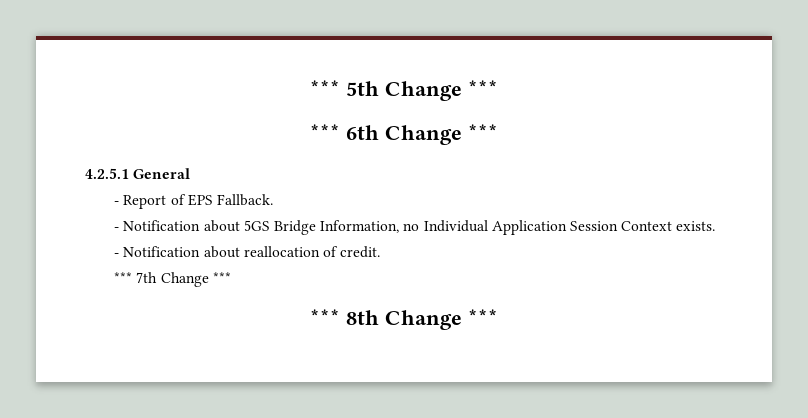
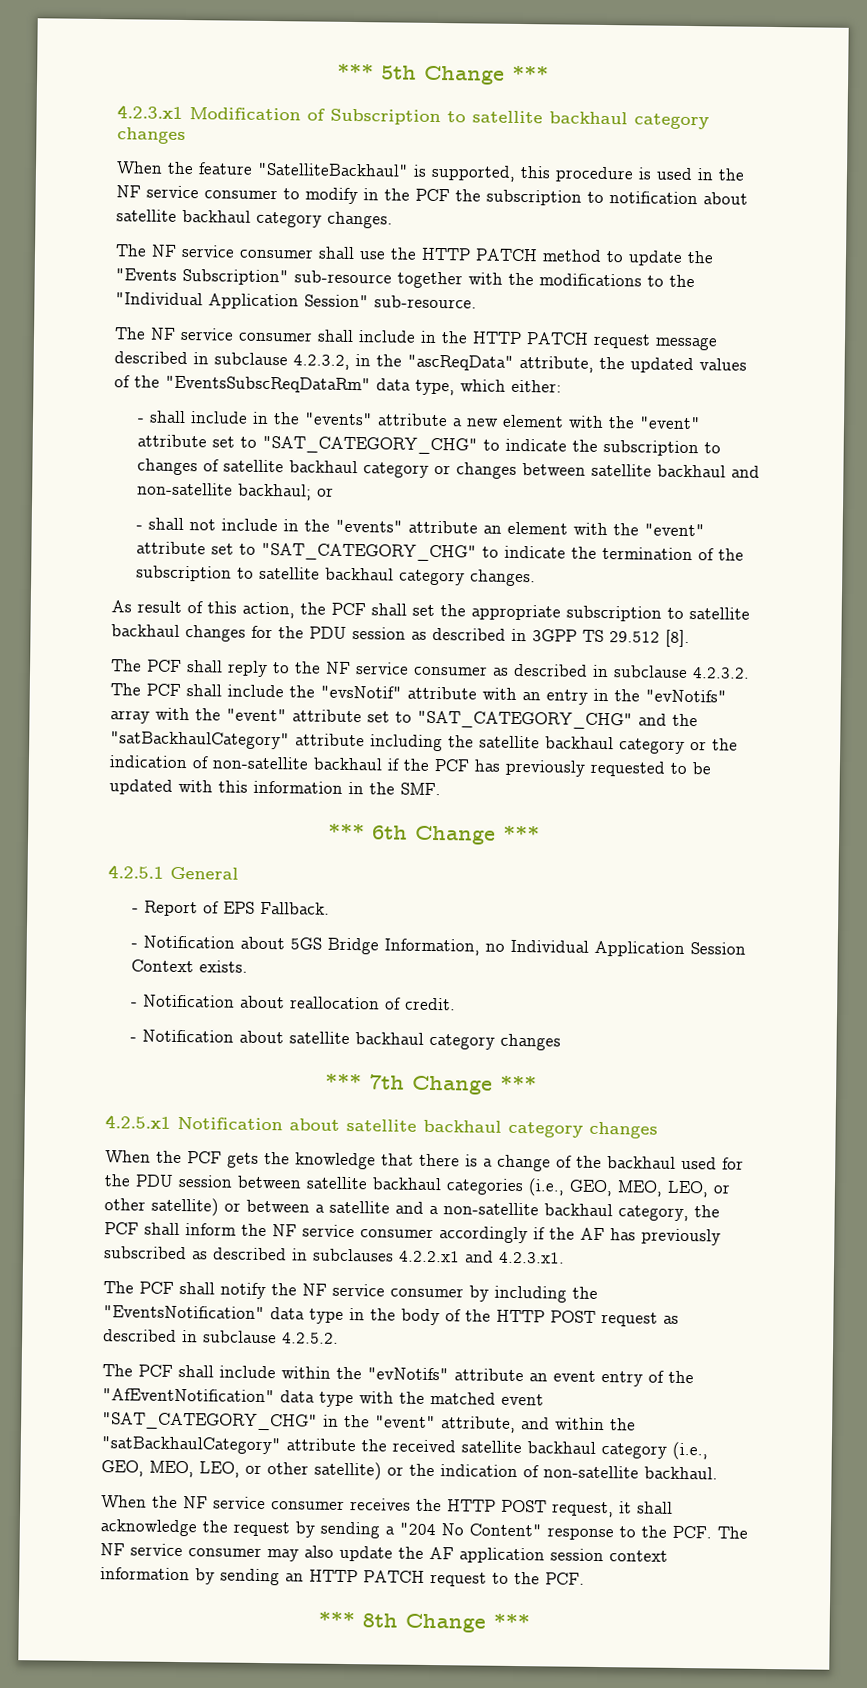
+ 4.2.3.x1 Modification of Subscription to satellite backhaul category changes
+ When the feature "SatelliteBackhaul" is supported, this procedure is used in the NF service consumer to modify in the PCF the subscription to notification about satellite backhaul category changes.
+ The NF service consumer shall use the HTTP PATCH method to update the "Events Subscription" sub-resource together with the modifications to the "Individual Application Session" sub-resource.
+ The NF service consumer shall include in the HTTP PATCH request message described in subclause 4.2.3.2, in the "ascReqData" attribute, the updated values of the "EventsSubscReqDataRm" data type, which either:
+ - shall include in the "events" attribute a new element with the "event" attribute set to "SAT_CATEGORY_CHG" to indicate the subscription to changes of satellite backhaul category or changes between satellite backhaul and non-satellite backhaul; or
+ - shall not include in the "events" attribute an element with the "event" attribute set to "SAT_CATEGORY_CHG" to indicate the termination of the subscription to satellite backhaul category changes.
+ As result of this action, the PCF shall set the appropriate subscription to satellite backhaul changes for the PDU session as described in 3GPP TS 29.512 [8].
+ The PCF shall reply to the NF service consumer as described in subclause 4.2.3.2. The PCF shall include the "evsNotif" attribute with an entry in the "evNotifs" array with the "event" attribute set to "SAT_CATEGORY_CHG" and the "satBackhaulCategory" attribute including the satellite backhaul category or the indication of non-satellite backhaul if the PCF has previously requested to be updated with this information in the SMF.
+ - Notification about satellite backhaul category changes
  *** 7th Change ***
+ 4.2.5.x1 Notification about satellite backhaul category changes
+ When the PCF gets the knowledge that there is a change of the backhaul used for the PDU session between satellite backhaul categories (i.e., GEO, MEO, LEO, or other satellite) or between a satellite and a non-satellite backhaul category, the PCF shall inform the NF service consumer accordingly if the AF has previously subscribed as described in subclauses 4.2.2.x1 and 4.2.3.x1.
+ The PCF shall notify the NF service consumer by including the "EventsNotification" data type in the body of the HTTP POST request as described in subclause 4.2.5.2.
+ The PCF shall include within the "evNotifs" attribute an event entry of the "AfEventNotification" data type with the matched event "SAT_CATEGORY_CHG" in the "event" attribute, and within the "satBackhaulCategory" attribute the received satellite backhaul category (i.e., GEO, MEO, LEO, or other satellite) or the indication of non-satellite backhaul.
+ When the NF service consumer receives the HTTP POST request, it shall acknowledge the request by sending a "204 No Content" response to the PCF. The NF service consumer may also update the AF application session context information by sending an HTTP PATCH request to the PCF.

